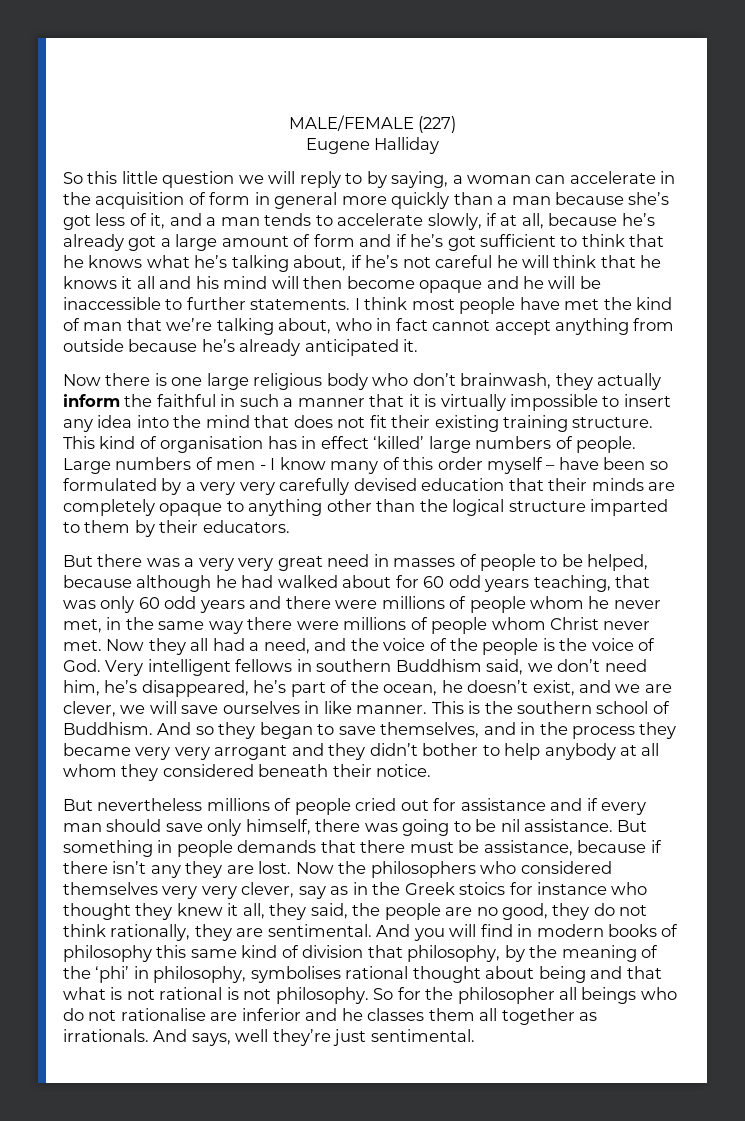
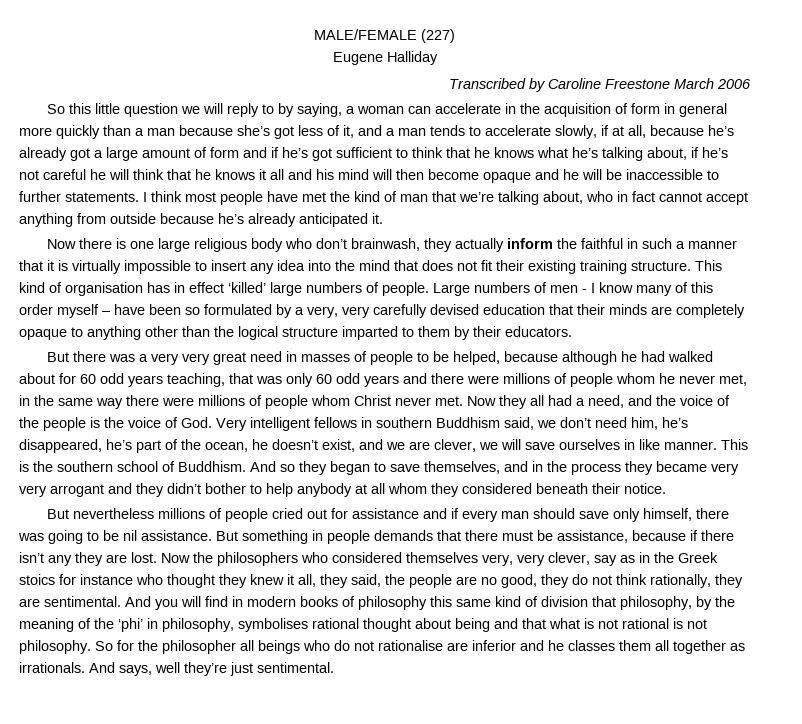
+ Transcribed by Caroline Freestone March 2006
- Large numbers of men - I know many of this order myself – have been so formulated by a very very carefully devised education that their minds are completely opaque to anything other than the logical structure imparted to them by their educators.
+ Large numbers of men - I know many of this order myself – have been so formulated by a very, very carefully devised education that their minds are completely opaque to anything other than the logical structure imparted to them by their educators.
- Now the philosophers who considered themselves very very clever, say as in the Greek stoics for instance who thought they knew it all, they said, the people are no good, they do not think rationally, they are sentimental.
+ Now the philosophers who considered themselves very, very clever, say as in the Greek stoics for instance who thought they knew it all, they said, the people are no good, they do not think rationally, they are sentimental.

